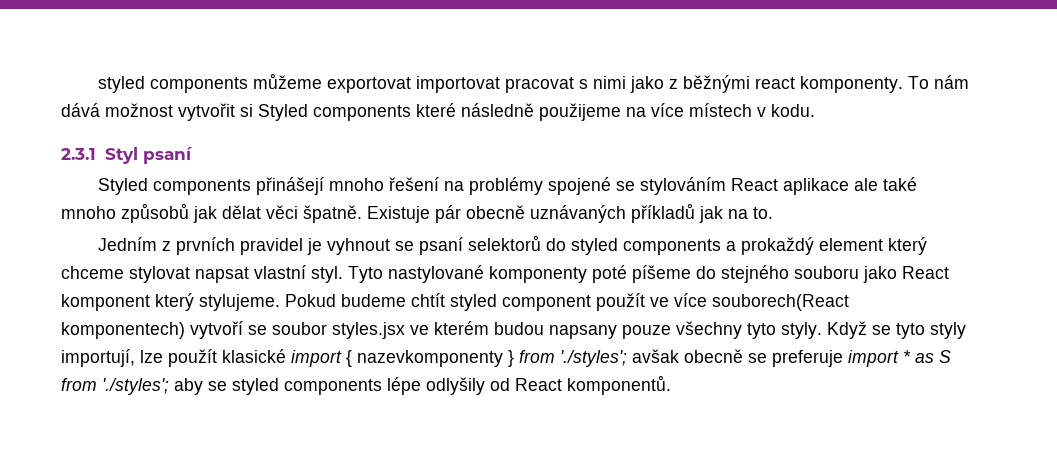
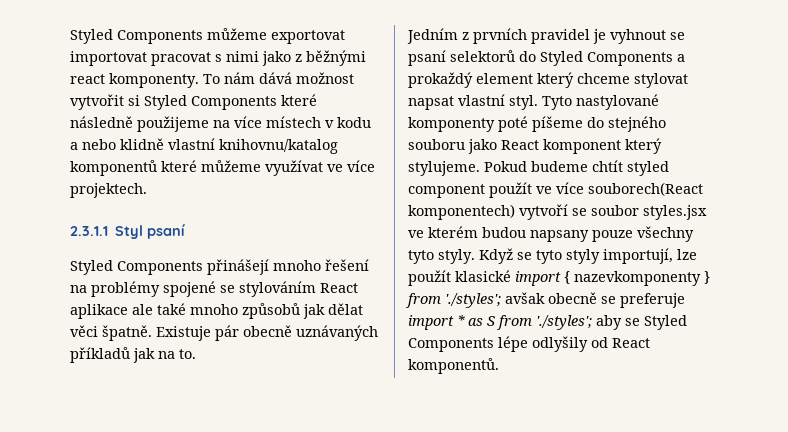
- styled components můžeme exportovat importovat pracovat s nimi jako z běžnými react komponenty.
+ Styled Components můžeme exportovat importovat pracovat s nimi jako z běžnými react komponenty.
- To nám dává možnost vytvořit si Styled components které následně použijeme na více místech v kodu.
- 2.3.1 Styl psaní
+ To nám dává možnost vytvořit si Styled Components které následně použijeme na více místech v kodu a nebo klidně vlastní knihovnu/katalog komponentů které můžeme využívat ve více projektech.
+ 2.3.1.1 Styl psaní
- Styled components přinášejí mnoho řešení na problémy spojené se stylováním React aplikace ale také mnoho způsobů jak dělat věci špatně.
+ Styled Components přinášejí mnoho řešení na problémy spojené se stylováním React aplikace ale také mnoho způsobů jak dělat věci špatně.
- Jedním z prvních pravidel je vyhnout se psaní selektorů do styled components a prokaždý element který chceme stylovat napsat vlastní styl.
+ Jedním z prvních pravidel je vyhnout se psaní selektorů do Styled Components a prokaždý element který chceme stylovat napsat vlastní styl.
- Když se tyto styly importují, lze použít klasické import { nazevkomponenty } from './styles'; avšak obecně se preferuje import * as S from './styles'; aby se styled components lépe odlyšily od React komponentů.
+ Když se tyto styly importují, lze použít klasické import { nazevkomponenty } from './styles'; avšak obecně se preferuje import * as S from './styles'; aby se Styled Components lépe odlyšily od React komponentů.

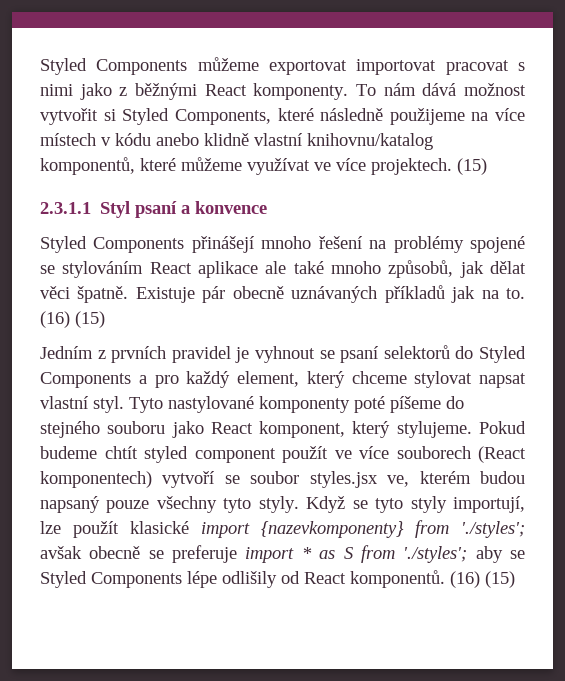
- Styled Components můžeme exportovat importovat pracovat s nimi jako z běžnými react komponenty.
+ Styled Components můžeme exportovat importovat pracovat s nimi jako z běžnými React komponenty.
- To nám dává možnost vytvořit si Styled Components které následně použijeme na více místech v kodu a nebo klidně vlastní knihovnu/katalog komponentů které můžeme využívat ve více projektech.
+ To nám dává možnost vytvořit si Styled Components, které následně použijeme na více místech v kódu anebo klidně vlastní knihovnu/katalog komponentů, které můžeme využívat ve více projektech. (15)
- 2.3.1.1 Styl psaní
+ 2.3.1.1 Styl psaní a konvence
- Styled Components přinášejí mnoho řešení na problémy spojené se stylováním React aplikace ale také mnoho způsobů jak dělat věci špatně.
+ Styled Components přinášejí mnoho řešení na problémy spojené se stylováním React aplikace ale také mnoho způsobů, jak dělat věci špatně.
- Existuje pár obecně uznávaných příkladů jak na to.
+ Existuje pár obecně uznávaných příkladů jak na to. (16) (15)
- Jedním z prvních pravidel je vyhnout se psaní selektorů do Styled Components a prokaždý element který chceme stylovat napsat vlastní styl.
+ Jedním z prvních pravidel je vyhnout se psaní selektorů do Styled Components a pro každý element, který chceme stylovat napsat vlastní styl.
- Tyto nastylované komponenty poté píšeme do stejného souboru jako React komponent který stylujeme.
+ Tyto nastylované komponenty poté píšeme do stejného souboru jako React komponent, který stylujeme.
- Pokud budeme chtít styled component použít ve více souborech(React komponentech) vytvoří se soubor styles.jsx ve kterém budou napsany pouze všechny tyto styly.
+ Pokud budeme chtít styled component použít ve více souborech (React komponentech) vytvoří se soubor styles.jsx ve, kterém budou napsaný pouze všechny tyto styly.
- Když se tyto styly importují, lze použít klasické import { nazevkomponenty } from './styles'; avšak obecně se preferuje import * as S from './styles'; aby se Styled Components lépe odlyšily od React komponentů.
+ Když se tyto styly importují, lze použít klasické import {nazevkomponenty} from './styles'; avšak obecně se preferuje import * as S from './styles'; aby se Styled Components lépe odlišily od React komponentů. (16) (15)

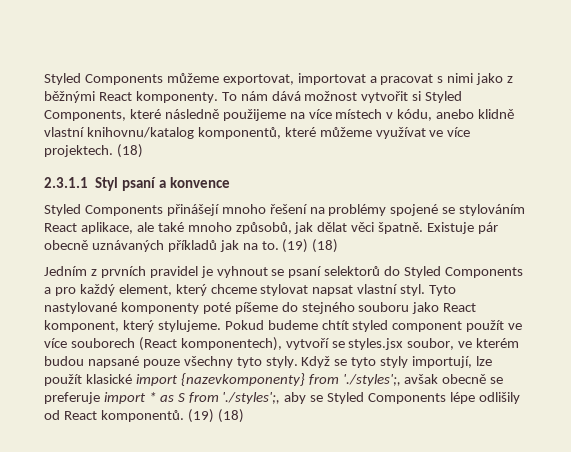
- Styled Components můžeme exportovat importovat pracovat s nimi jako z běžnými React komponenty.
+ Styled Components můžeme exportovat, importovat a pracovat s nimi jako z běžnými React komponenty.
- To nám dává možnost vytvořit si Styled Components, které následně použijeme na více místech v kódu anebo klidně vlastní knihovnu/katalog komponentů, které můžeme využívat ve více projektech. (15)
+ To nám dává možnost vytvořit si Styled Components, které následně použijeme na více místech v kódu, anebo klidně vlastní knihovnu/katalog komponentů, které můžeme využívat ve více projektech. (18)
- Styled Components přinášejí mnoho řešení na problémy spojené se stylováním React aplikace ale také mnoho způsobů, jak dělat věci špatně.
+ Styled Components přinášejí mnoho řešení na problémy spojené se stylováním React aplikace, ale také mnoho způsobů, jak dělat věci špatně.
- Existuje pár obecně uznávaných příkladů jak na to. (16) (15)
+ Existuje pár obecně uznávaných příkladů jak na to. (19) (18)
- Pokud budeme chtít styled component použít ve více souborech (React komponentech) vytvoří se soubor styles.jsx ve, kterém budou napsaný pouze všechny tyto styly.
+ Pokud budeme chtít styled component použít ve více souborech (React komponentech), vytvoří se styles.jsx soubor, ve kterém budou napsané pouze všechny tyto styly.
- Když se tyto styly importují, lze použít klasické import {nazevkomponenty} from './styles'; avšak obecně se preferuje import * as S from './styles'; aby se Styled Components lépe odlišily od React komponentů. (16) (15)
+ Když se tyto styly importují, lze použít klasické import {nazevkomponenty} from './styles';, avšak obecně se preferuje import * as S from './styles';, aby se Styled Components lépe odlišily od React komponentů. (19) (18)

